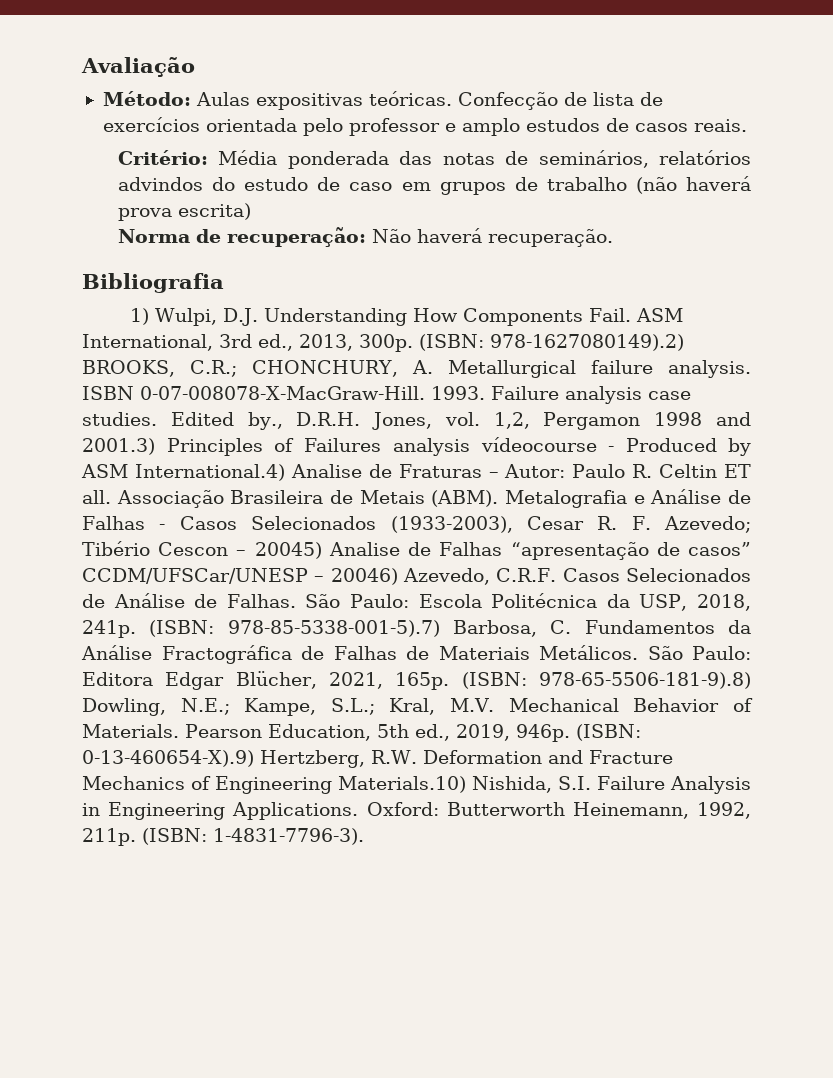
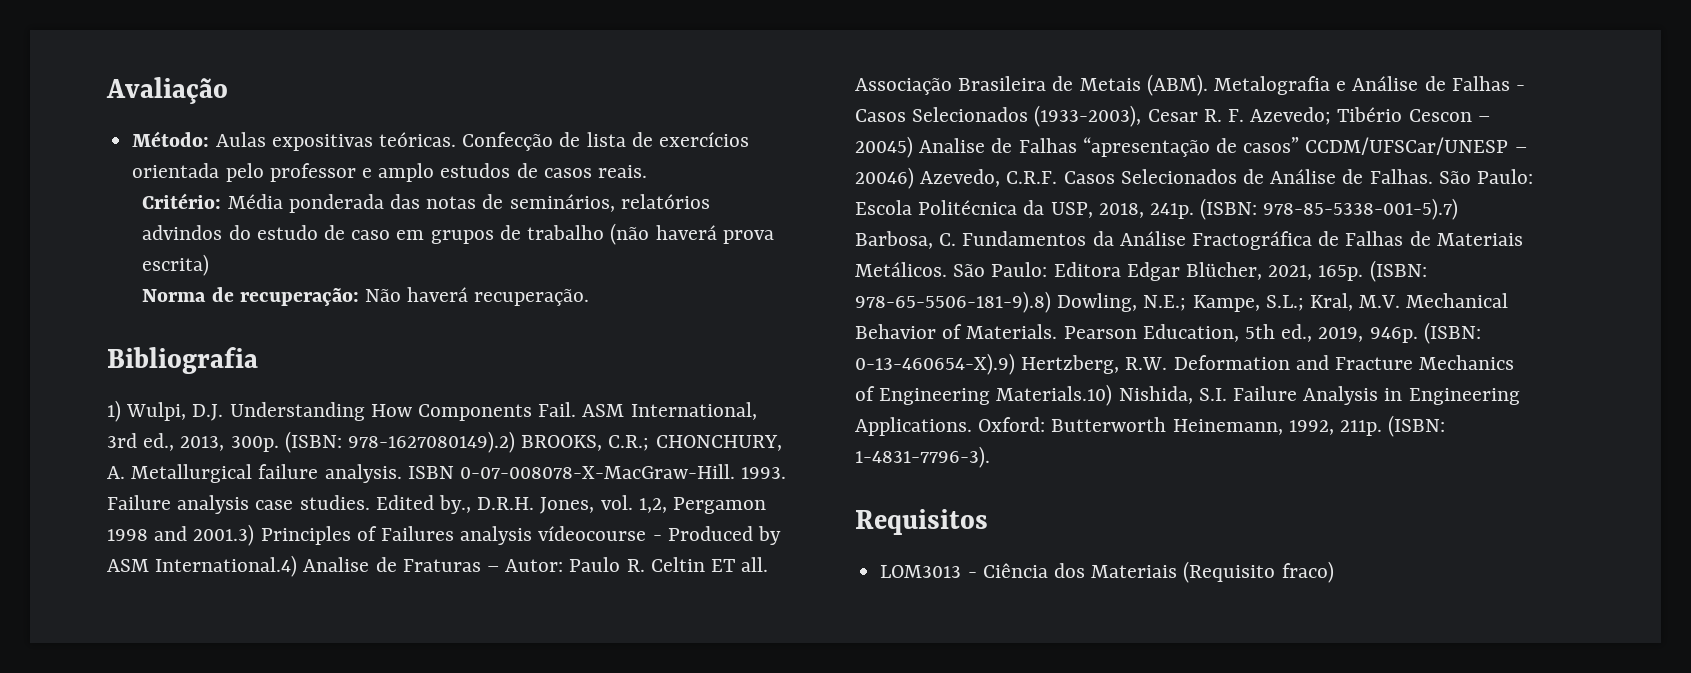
+ Requisitos
+ LOM3013 - Ciência dos Materiais (Requisito fraco)

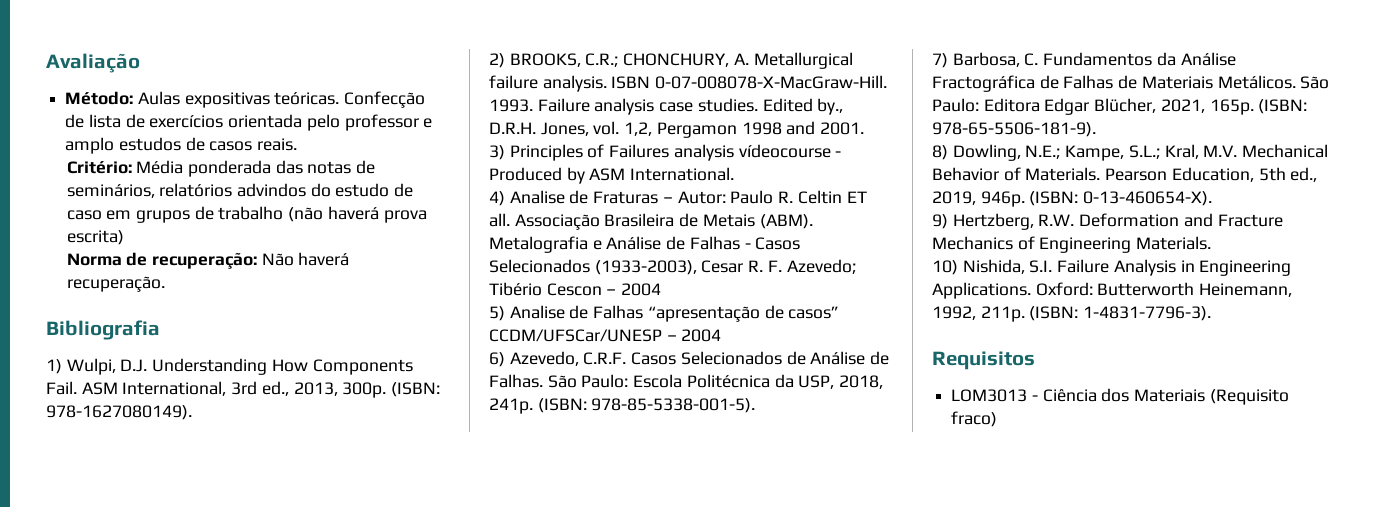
- (ISBN: 978-1627080149).2) BROOKS, C.R.; CHONCHURY, A. Metallurgical failure analysis.
+ (ISBN: 978-1627080149).
+ 2) BROOKS, C.R.; CHONCHURY, A. Metallurgical failure analysis.
- Edited by., D.R.H. Jones, vol. 1,2, Pergamon 1998 and 2001.3) Principles of Failures analysis vídeocourse - Produced by ASM International.4) Analise de Fraturas – Autor: Paulo R. Celtin ET all.
+ Edited by., D.R.H. Jones, vol. 1,2, Pergamon 1998 and 2001.
+ 3) Principles of Failures analysis vídeocourse - Produced by ASM International.
+ 4) Analise de Fraturas – Autor: Paulo R. Celtin ET all.
- Metalografia e Análise de Falhas - Casos Selecionados (1933-2003), Cesar R. F. Azevedo; Tibério Cescon – 20045) Analise de Falhas “apresentação de casos” CCDM/UFSCar/UNESP – 20046) Azevedo, C.R.F. Casos Selecionados de Análise de Falhas.
+ Metalografia e Análise de Falhas - Casos Selecionados (1933-2003), Cesar R. F. Azevedo; Tibério Cescon – 2004
+ 5) Analise de Falhas “apresentação de casos” CCDM/UFSCar/UNESP – 2004
+ 6) Azevedo, C.R.F. Casos Selecionados de Análise de Falhas.
- (ISBN: 978-85-5338-001-5).7) Barbosa, C. Fundamentos da Análise Fractográfica de Falhas de Materiais Metálicos.
+ (ISBN: 978-85-5338-001-5).
+ 7) Barbosa, C. Fundamentos da Análise Fractográfica de Falhas de Materiais Metálicos.
- (ISBN: 978-65-5506-181-9).8) Dowling, N.E.; Kampe, S.L.; Kral, M.V. Mechanical Behavior of Materials.
+ (ISBN: 978-65-5506-181-9).
+ 8) Dowling, N.E.; Kampe, S.L.; Kral, M.V. Mechanical Behavior of Materials.
- (ISBN: 0-13-460654-X).9) Hertzberg, R.W. Deformation and Fracture Mechanics of Engineering Materials.10) Nishida, S.I. Failure Analysis in Engineering Applications.
+ (ISBN: 0-13-460654-X).
+ 9) Hertzberg, R.W. Deformation and Fracture Mechanics of Engineering Materials.
+ 10) Nishida, S.I. Failure Analysis in Engineering Applications.

